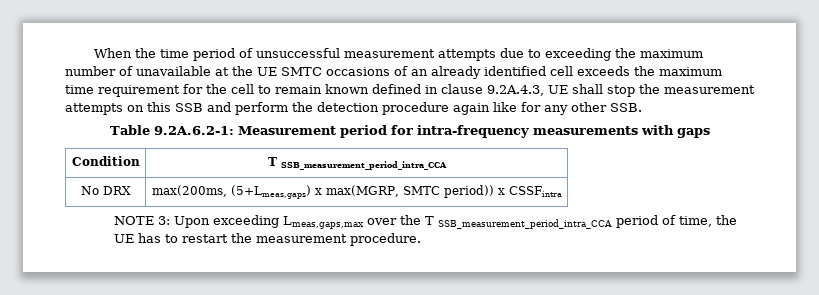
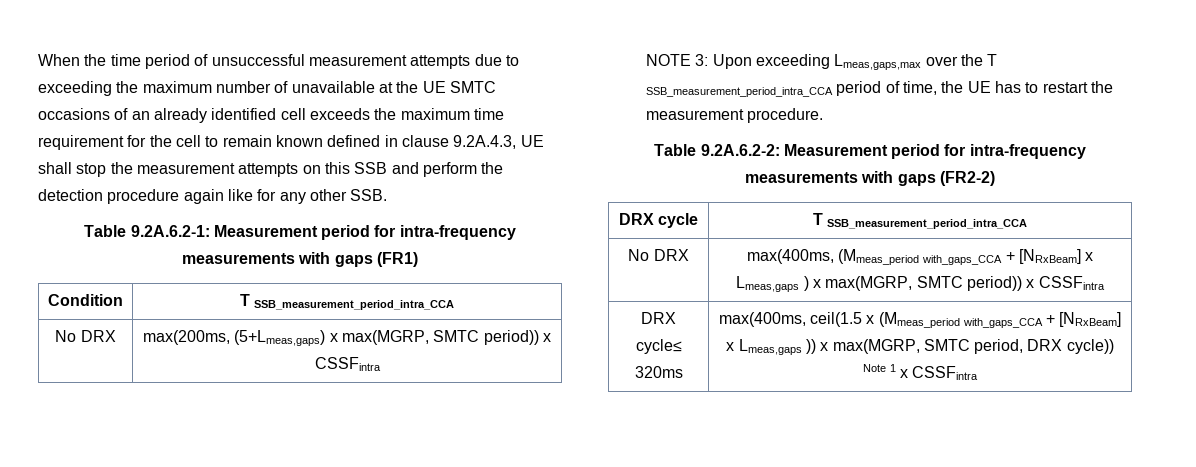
- Table 9.2A.6.2-1: Measurement period for intra-frequency measurements with gaps
+ Table 9.2A.6.2-1: Measurement period for intra-frequency measurements with gaps (FR1)
+ Table 9.2A.6.2-2: Measurement period for intra-frequency measurements with gaps (FR2-2)
+ DRX cycle | T SSB_measurement_period_intra_CCA
+ No DRX | max(400ms, (Mmeas_period with_gaps_CCA + [NRxBeam] x Lmeas,gaps ) x max(MGRP, SMTC period)) x CSSFintra
+ DRX cycle≤ 320ms | max(400ms, ceil(1.5 x (Mmeas_period with_gaps_CCA + [NRxBeam] x Lmeas,gaps )) x max(MGRP, SMTC period, DRX cycle)) Note 1 x CSSFintra

